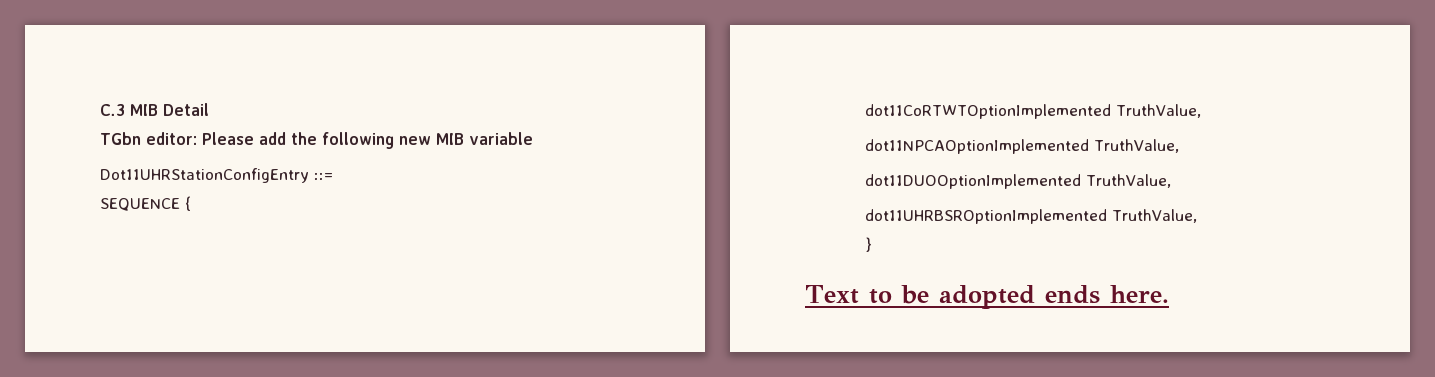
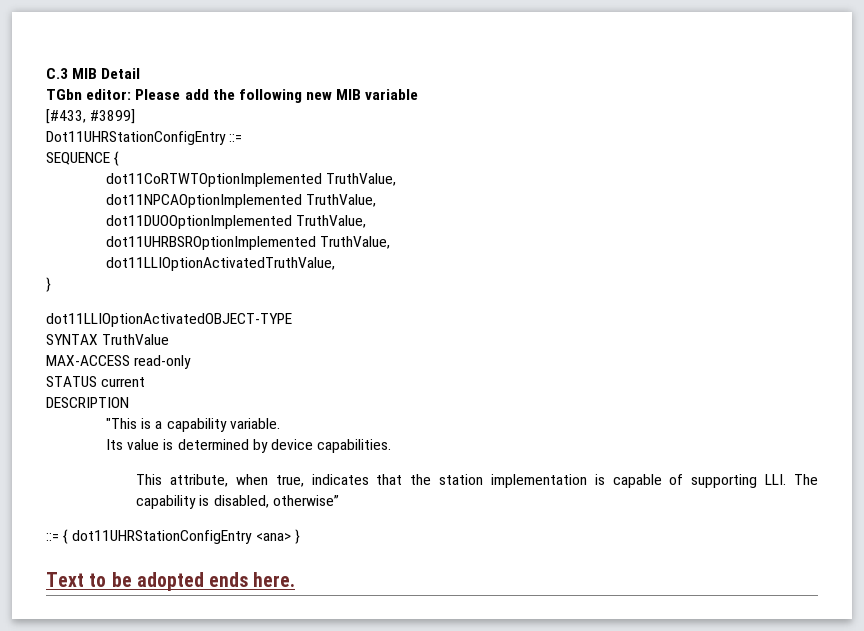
+ [#433, #3899]
+ dot11LLIOptionActivatedTruthValue,
  }
+ dot11LLIOptionActivatedOBJECT-TYPE
+ SYNTAX TruthValue
+ MAX-ACCESS read-only
+ STATUS current
+ DESCRIPTION
+ "This is a capability variable.
+ Its value is determined by device capabilities.
+ This attribute, when true, indicates that the station implementation is capable of supporting LLI. The capability is disabled, otherwise”
+ ::= { dot11UHRStationConfigEntry <ana> }

